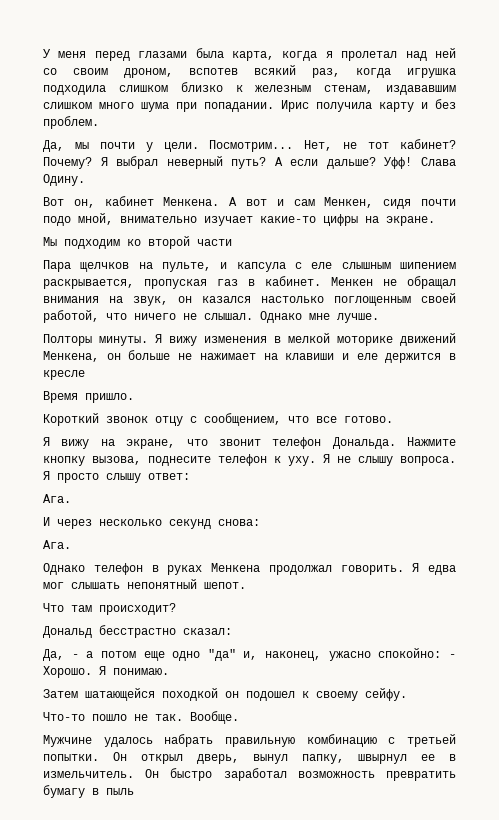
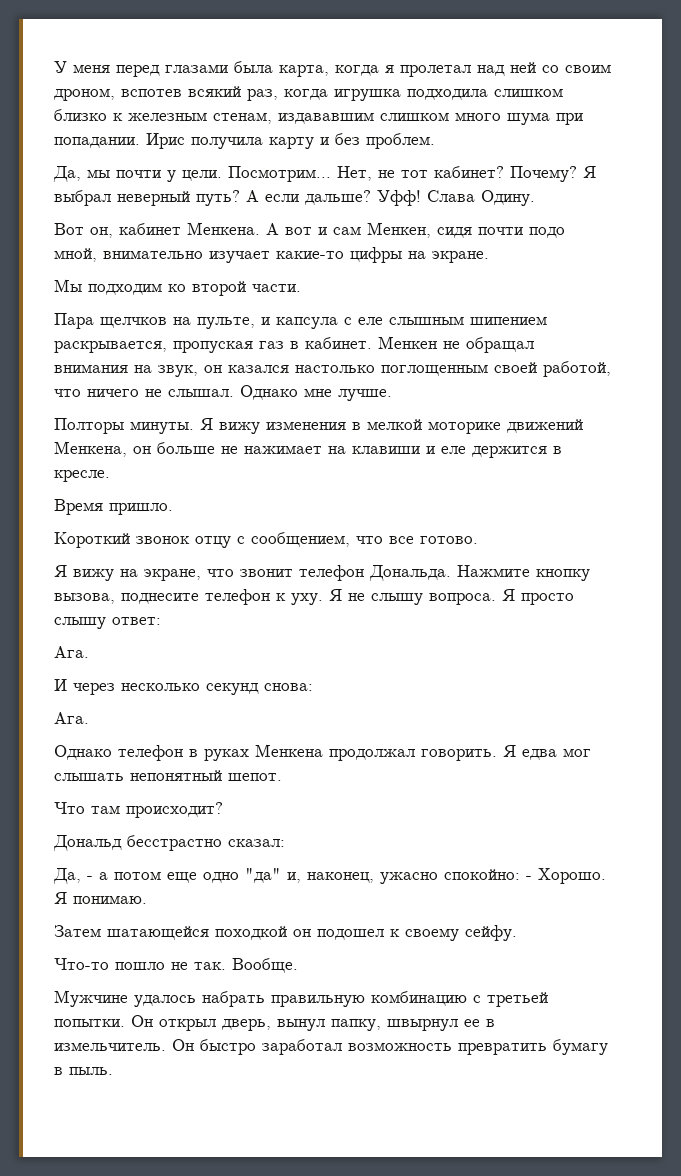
- Мы подходим ко второй части
+ Мы подходим ко второй части.
- Я вижу изменения в мелкой моторике движений Менкена, он больше не нажимает на клавиши и еле держится в кресле
+ Я вижу изменения в мелкой моторике движений Менкена, он больше не нажимает на клавиши и еле держится в кресле.
- Он быстро заработал возможность превратить бумагу в пыль
+ Он быстро заработал возможность превратить бумагу в пыль.

